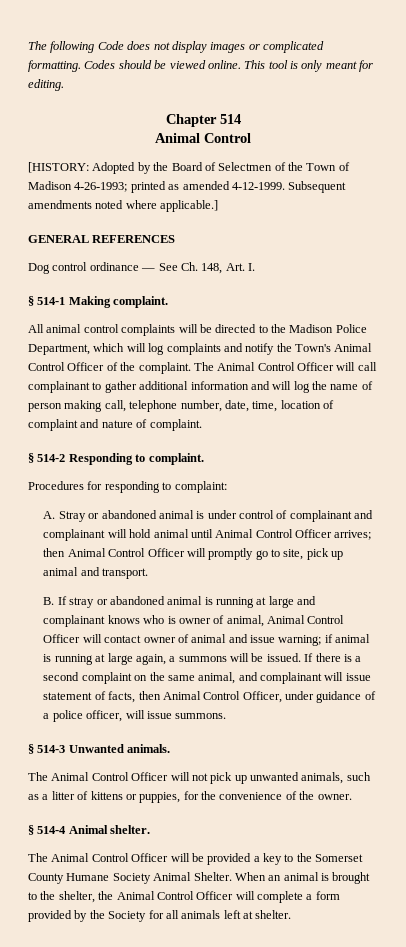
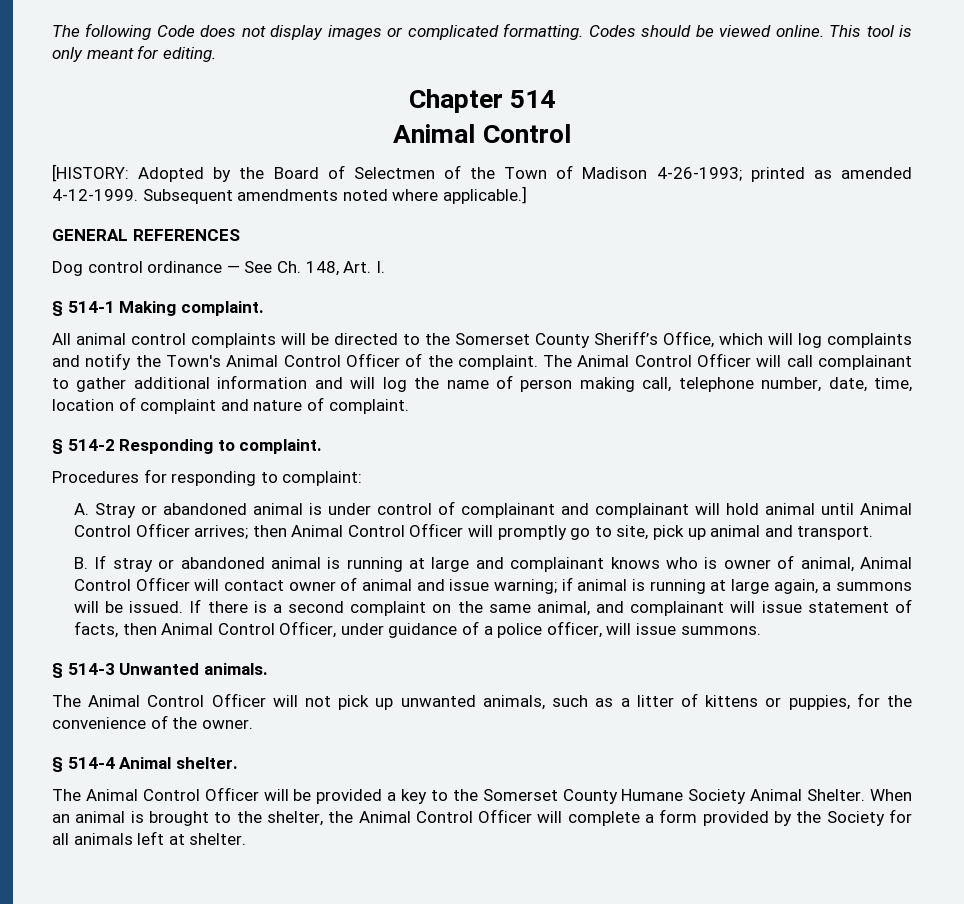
- All animal control complaints will be directed to the Madison Police Department, which will log complaints and notify the Town's Animal Control Officer of the complaint.
+ All animal control complaints will be directed to the Somerset County Sheriff’s Office, which will log complaints and notify the Town's Animal Control Officer of the complaint.

